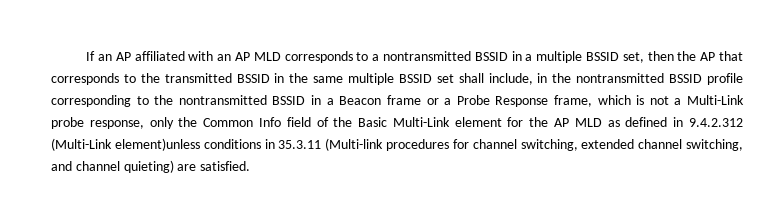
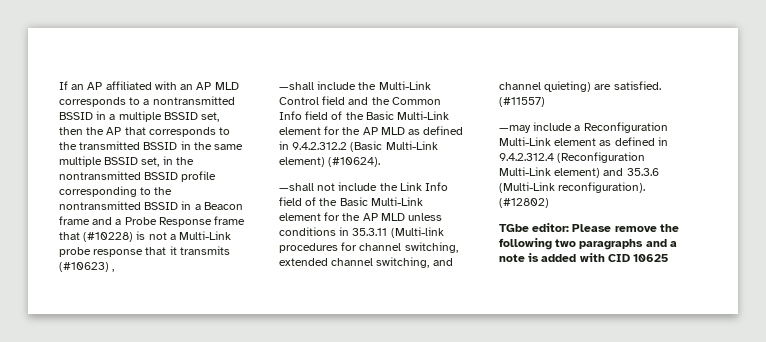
- If an AP affiliated with an AP MLD corresponds to a nontransmitted BSSID in a multiple BSSID set, then the AP that corresponds to the transmitted BSSID in the same multiple BSSID set shall include, in the nontransmitted BSSID profile corresponding to the nontransmitted BSSID in a Beacon frame or a Probe Response frame, which is not a Multi-Link probe response, only the Common Info field of the Basic Multi-Link element for the AP MLD as defined in 9.4.2.312 (Multi-Link element)unless conditions in 35.3.11 (Multi-link procedures for channel switching, extended channel switching, and channel quieting) are satisfied.
+ If an AP affiliated with an AP MLD corresponds to a nontransmitted BSSID in a multiple BSSID set, then the AP that corresponds to the transmitted BSSID in the same multiple BSSID set, in the nontransmitted BSSID profile corresponding to the nontransmitted BSSID in a Beacon frame and a Probe Response frame that (#10228) is not a Multi-Link probe response that it transmits (#10623) ,
+ —shall include the Multi-Link Control field and the Common Info field of the Basic Multi-Link element for the AP MLD as defined in 9.4.2.312.2 (Basic Multi-Link element) (#10624).
+ —shall not include the Link Info field of the Basic Multi-Link element for the AP MLD unless conditions in 35.3.11 (Multi-link procedures for channel switching, extended channel switching, and channel quieting) are satisfied.
+ (#11557)
+ —may include a Reconfiguration Multi-Link element as defined in 9.4.2.312.4 (Reconfiguration Multi-Link element) and 35.3.6 (Multi-Link reconfiguration). (#12802)
+ TGbe editor: Please remove the following two paragraphs and a note is added with CID 10625

